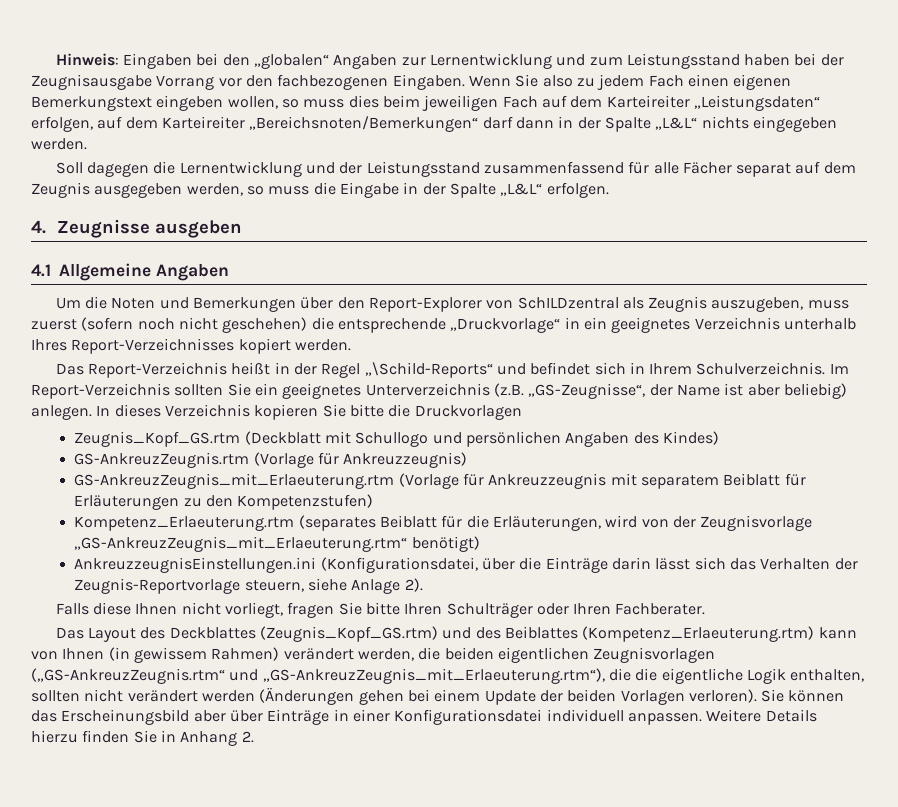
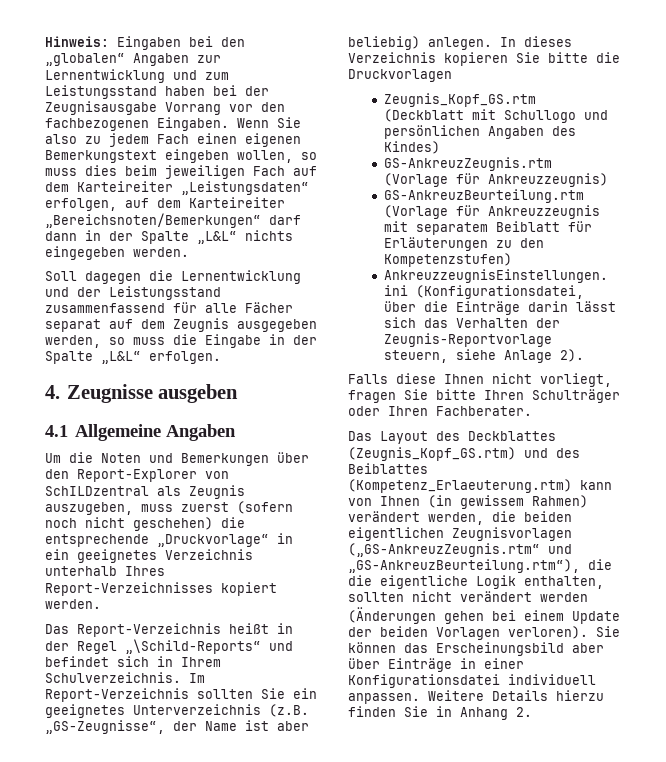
- GS-AnkreuzZeugnis_mit_Erlaeuterung.rtm (Vorlage für Ankreuzzeugnis mit separatem Beiblatt für Erläuterungen zu den Kompetenzstufen)
+ GS-AnkreuzBeurteilung.rtm (Vorlage für Ankreuzzeugnis mit separatem Beiblatt für Erläuterungen zu den Kompetenzstufen)
- Kompetenz_Erlaeuterung.rtm (separates Beiblatt für die Erläuterungen, wird von der Zeugnisvorlage „GS-AnkreuzZeugnis_mit_Erlaeuterung.rtm“ benötigt)
- Das Layout des Deckblattes (Zeugnis_Kopf_GS.rtm) und des Beiblattes (Kompetenz_Erlaeuterung.rtm) kann von Ihnen (in gewissem Rahmen) verändert werden, die beiden eigentlichen Zeugnisvorlagen („GS-AnkreuzZeugnis.rtm“ und „GS-AnkreuzZeugnis_mit_Erlaeuterung.rtm“), die die eigentliche Logik enthalten, sollten nicht verändert werden (Änderungen gehen bei einem Update der beiden Vorlagen verloren).
+ Das Layout des Deckblattes (Zeugnis_Kopf_GS.rtm) und des Beiblattes (Kompetenz_Erlaeuterung.rtm) kann von Ihnen (in gewissem Rahmen) verändert werden, die beiden eigentlichen Zeugnisvorlagen („GS-AnkreuzZeugnis.rtm“ und „GS-AnkreuzBeurteilung.rtm“), die die eigentliche Logik enthalten, sollten nicht verändert werden (Änderungen gehen bei einem Update der beiden Vorlagen verloren).

